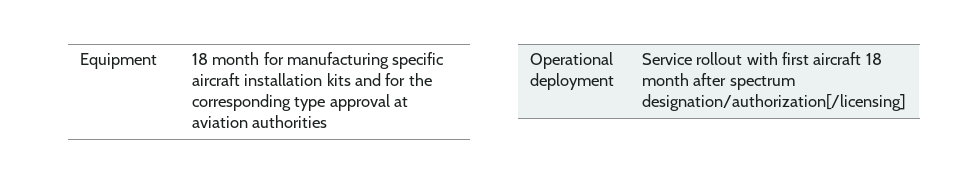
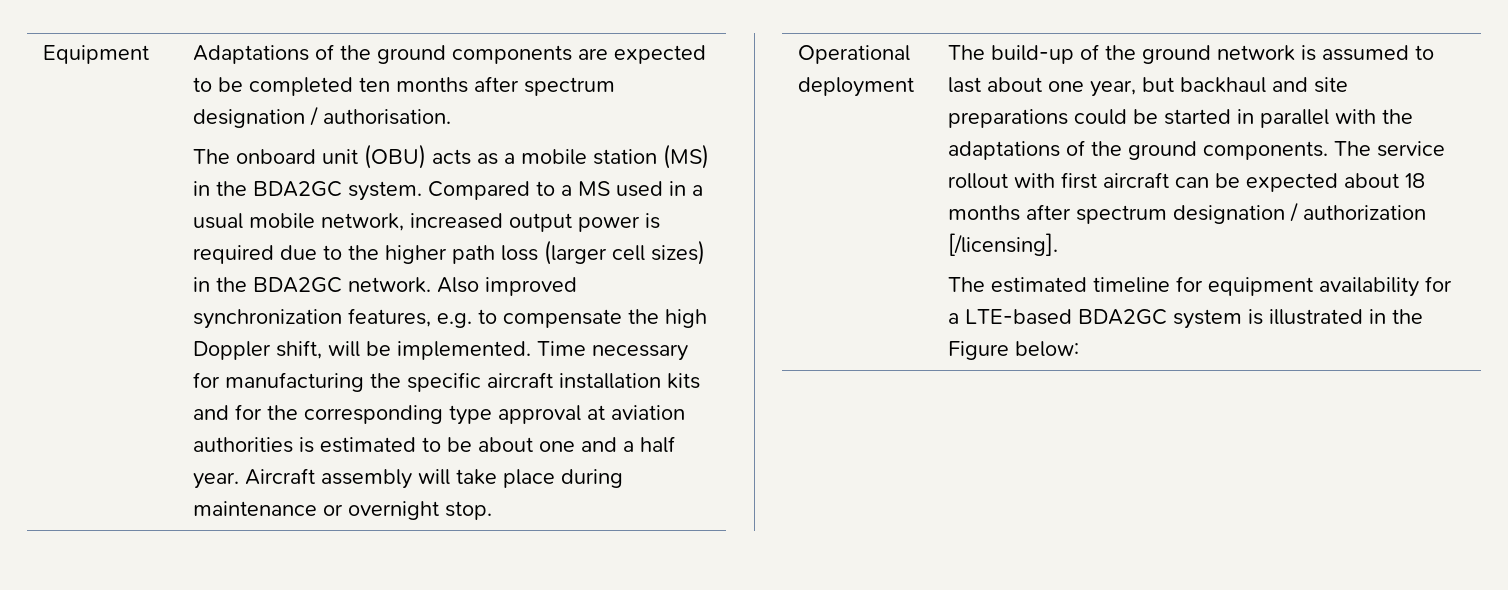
- 18 month for manufacturing specific aircraft installation kits and for the corresponding type approval at aviation authorities
- Operational deployment | Service rollout with first aircraft 18 month after spectrum designation/authorization[/licensing]
+ Adaptations of the ground components are expected to be completed ten months after spectrum designation / authorisation.
+ The onboard unit (OBU) acts as a mobile station (MS) in the BDA2GC system. Compared to a MS used in a usual mobile network, increased output power is required due to the higher path loss (larger cell sizes) in the BDA2GC network. Also improved synchronization features, e.g. to compensate the high Doppler shift, will be implemented. Time necessary for manufacturing the specific aircraft installation kits and for the corresponding type approval at aviation authorities is estimated to be about one and a half year. Aircraft assembly will take place during maintenance or overnight stop.
+ Operational deployment | The build-up of the ground network is assumed to last about one year, but backhaul and site preparations could be started in parallel with the adaptations of the ground components. The service rollout with first aircraft can be expected about 18 months after spectrum designation / authorization [/licensing].
+ The estimated timeline for equipment availability for a LTE-based BDA2GC system is illustrated in the Figure below:

